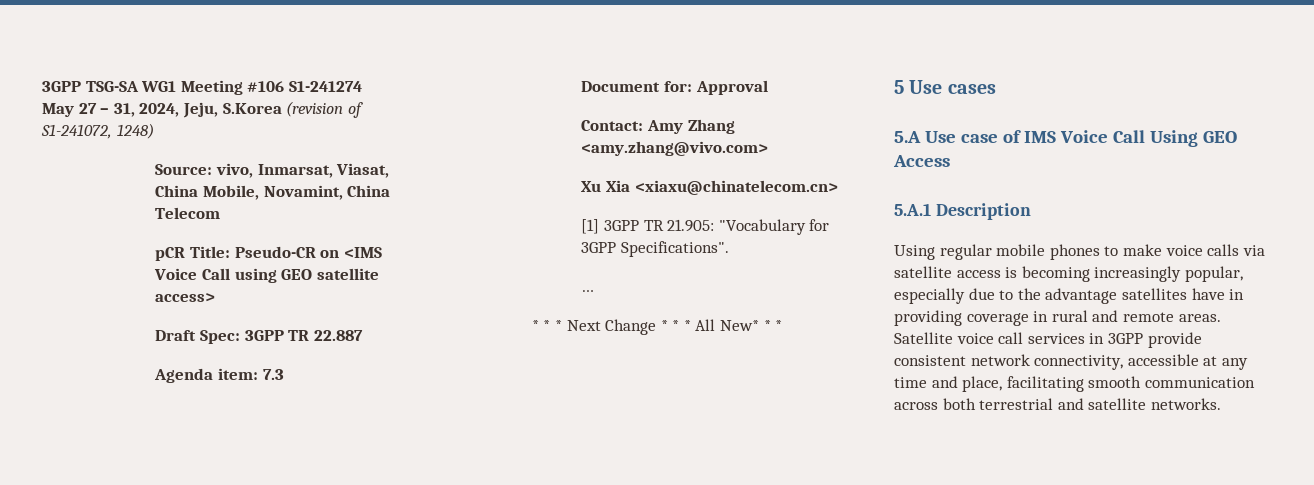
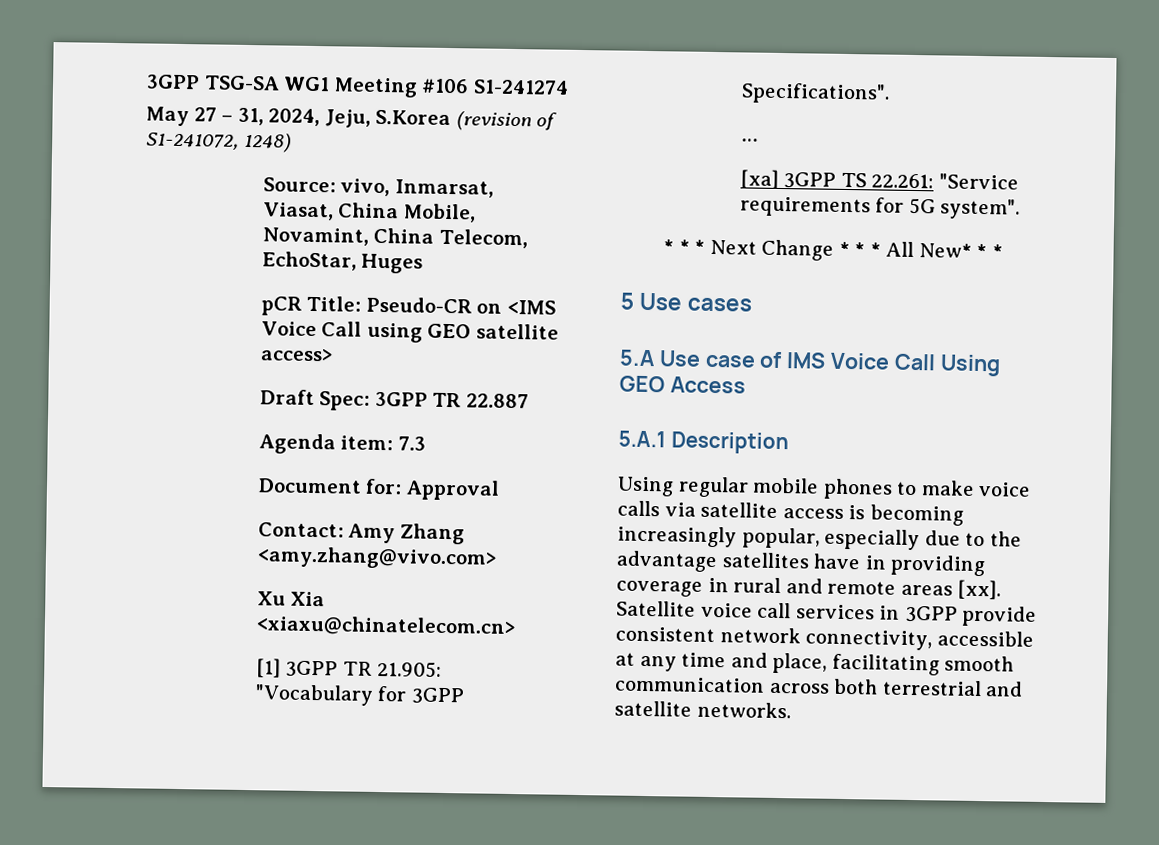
- Source: vivo, Inmarsat, Viasat, China Mobile, Novamint, China Telecom
+ Source: vivo, Inmarsat, Viasat, China Mobile, Novamint, China Telecom, EchoStar, Huges
+ [xa] 3GPP TS 22.261: "Service requirements for 5G system".
- Using regular mobile phones to make voice calls via satellite access is becoming increasingly popular, especially due to the advantage satellites have in providing coverage in rural and remote areas.
+ Using regular mobile phones to make voice calls via satellite access is becoming increasingly popular, especially due to the advantage satellites have in providing coverage in rural and remote areas [xx].

